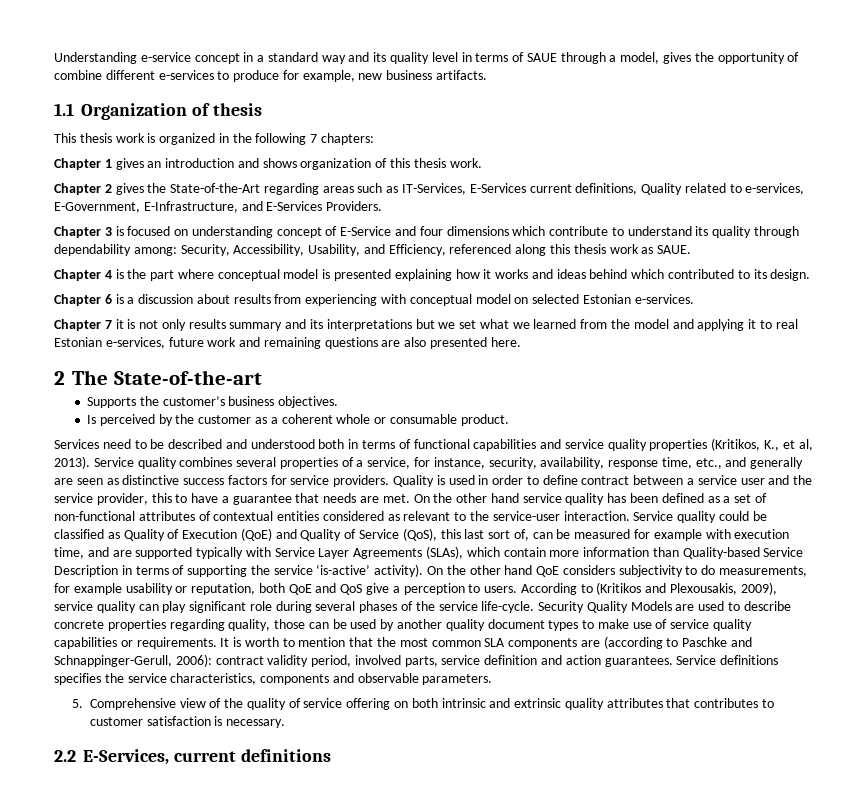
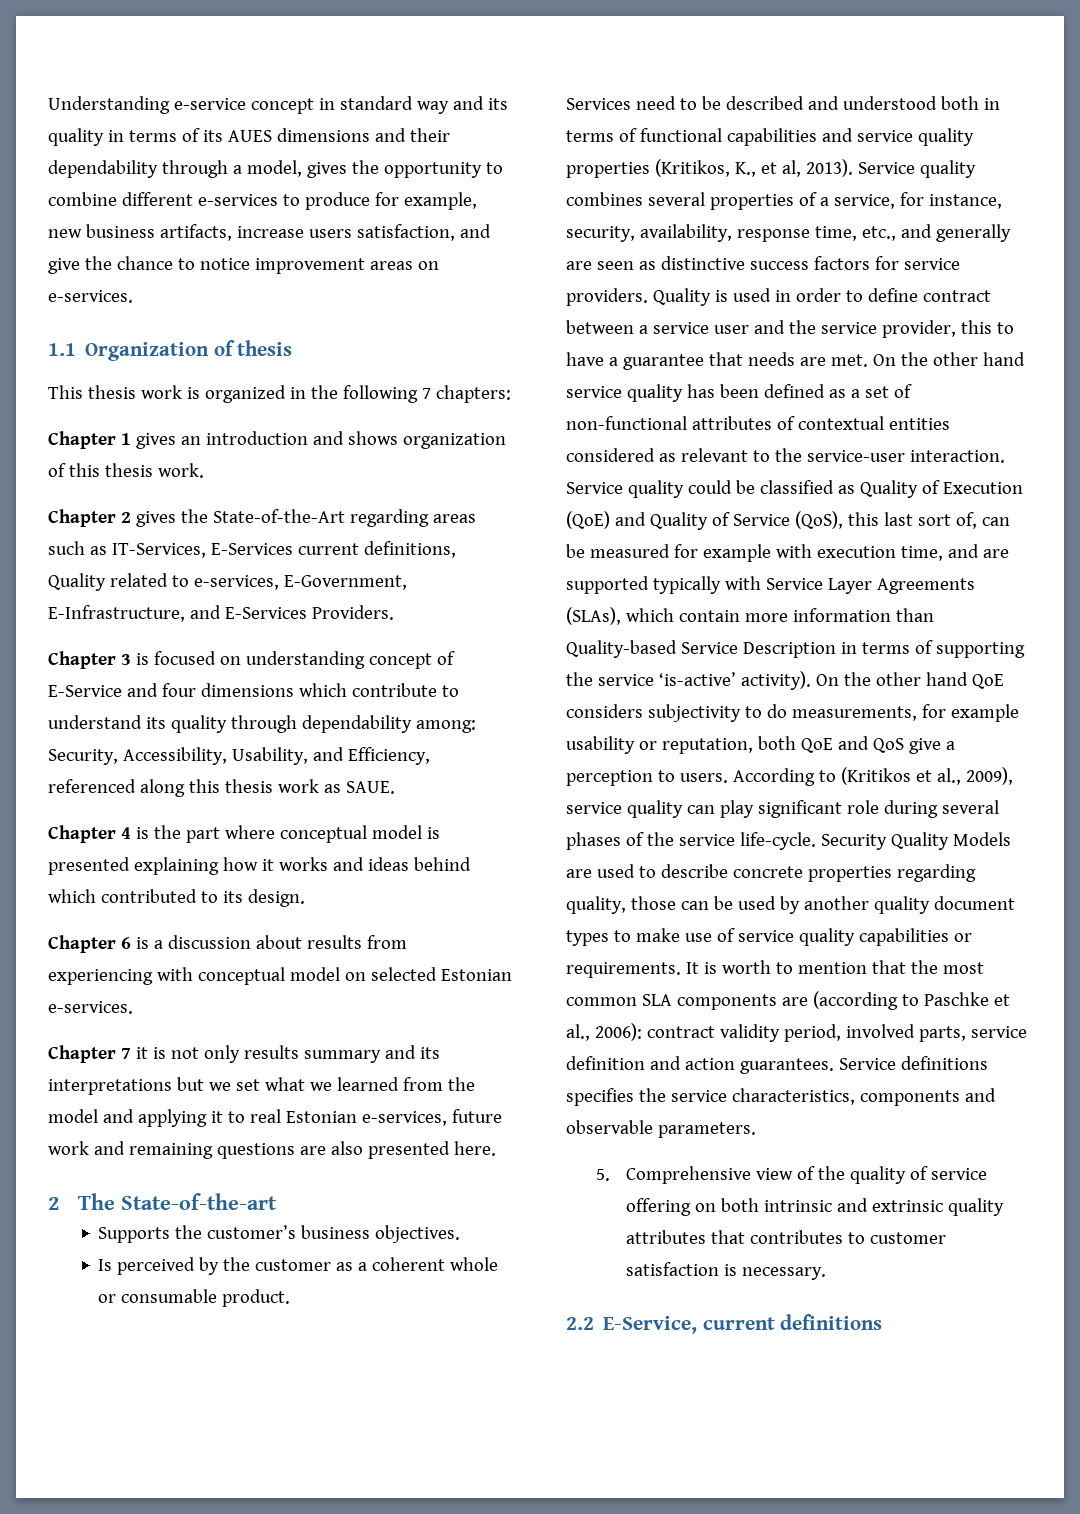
- Understanding e-service concept in a standard way and its quality level in terms of SAUE through a model, gives the opportunity of combine different e-services to produce for example, new business artifacts.
+ Understanding e-service concept in standard way and its quality in terms of its AUES dimensions and their dependability through a model, gives the opportunity to combine different e-services to produce for example, new business artifacts, increase users satisfaction, and give the chance to notice improvement areas on e-services.
- According to (Kritikos and Plexousakis, 2009), service quality can play significant role during several phases of the service life-cycle.
+ According to (Kritikos et al., 2009), service quality can play significant role during several phases of the service life-cycle.
- It is worth to mention that the most common SLA components are (according to Paschke and Schnappinger-Gerull, 2006): contract validity period, involved parts, service definition and action guarantees.
+ It is worth to mention that the most common SLA components are (according to Paschke et al., 2006): contract validity period, involved parts, service definition and action guarantees.
- 2.2 E-Services, current definitions
+ 2.2 E-Service, current definitions

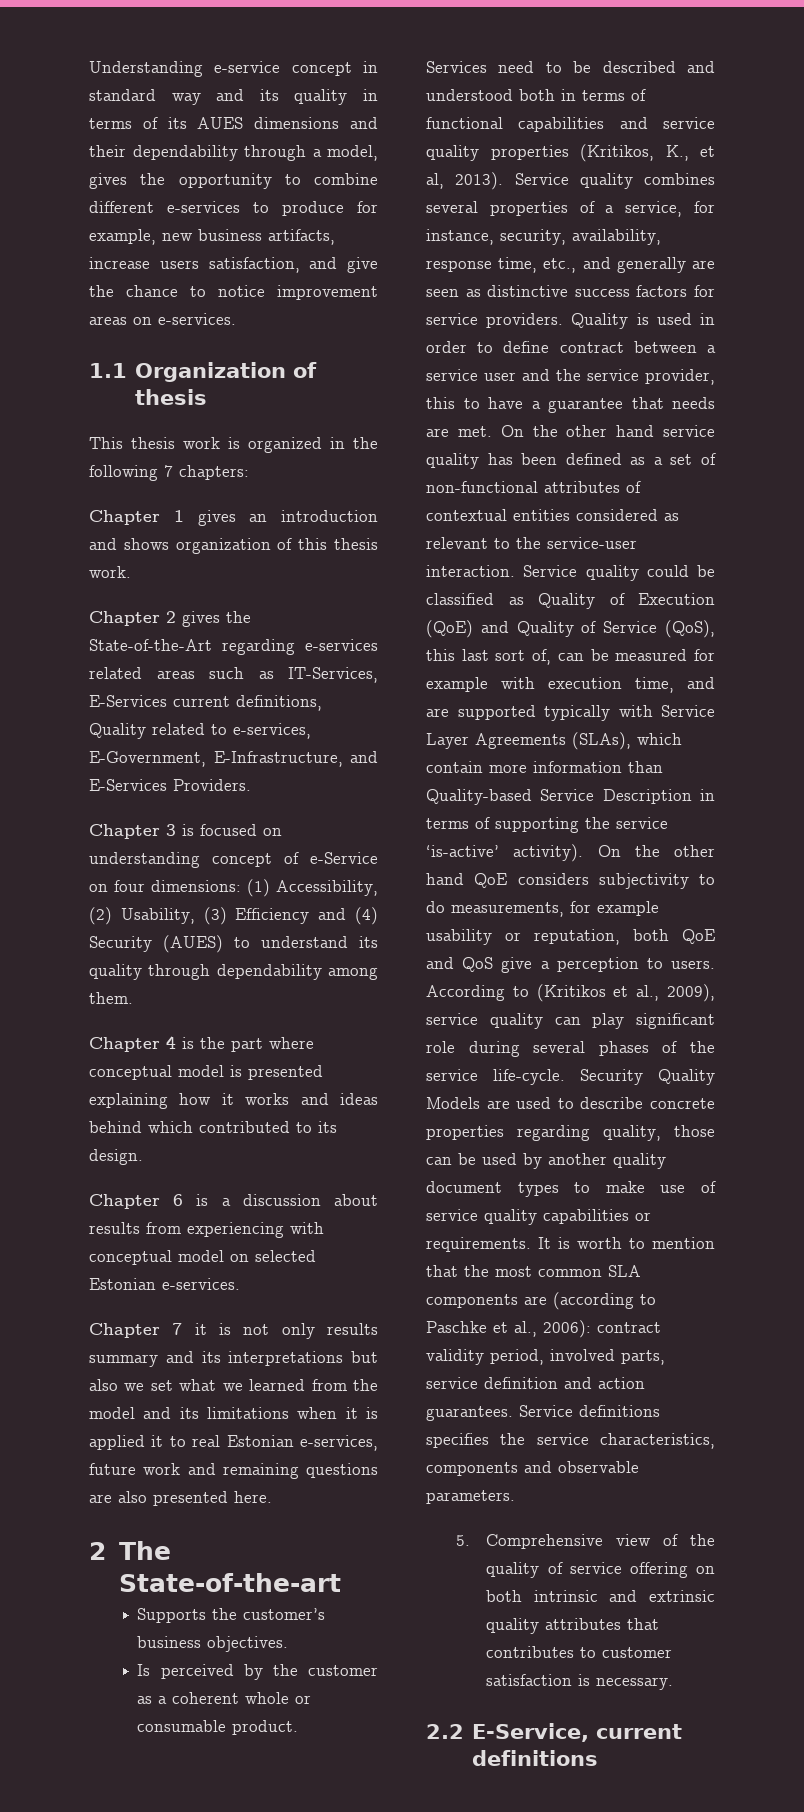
- Chapter 2 gives the State-of-the-Art regarding areas such as IT-Services, E-Services current definitions, Quality related to e-services, E-Government, E-Infrastructure, and E-Services Providers.
+ Chapter 2 gives the State-of-the-Art regarding e-services related areas such as IT-Services, E-Services current definitions, Quality related to e-services, E-Government, E-Infrastructure, and E-Services Providers.
- Chapter 3 is focused on understanding concept of E-Service and four dimensions which contribute to understand its quality through dependability among: Security, Accessibility, Usability, and Efficiency, referenced along this thesis work as SAUE.
+ Chapter 3 is focused on understanding concept of e-Service on four dimensions: (1) Accessibility, (2) Usability, (3) Efficiency and (4) Security (AUES) to understand its quality through dependability among them.
- Chapter 7 it is not only results summary and its interpretations but we set what we learned from the model and applying it to real Estonian e-services, future work and remaining questions are also presented here.
+ Chapter 7 it is not only results summary and its interpretations but also we set what we learned from the model and its limitations when it is applied it to real Estonian e-services, future work and remaining questions are also presented here.

